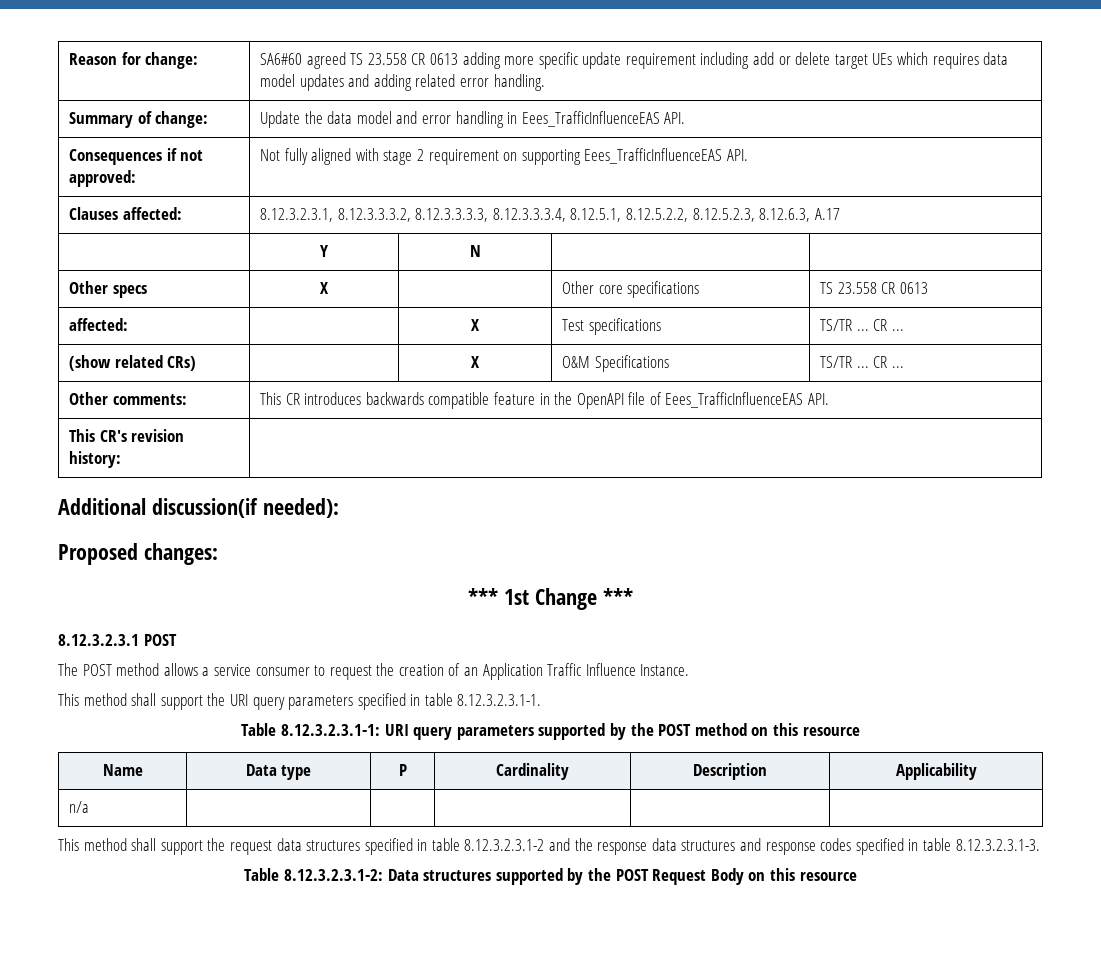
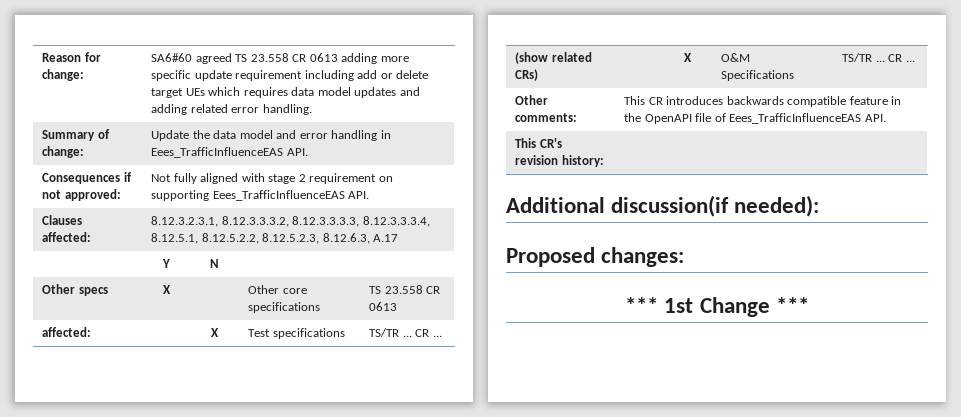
- 8.12.3.2.3.1 POST
- The POST method allows a service consumer to request the creation of an Application Traffic Influence Instance.
- This method shall support the URI query parameters specified in table 8.12.3.2.3.1-1.
- Table 8.12.3.2.3.1-1: URI query parameters supported by the POST method on this resource
- Name | Data type | P | Cardinality | Description | Applicability
- n/a | | | | |
- This method shall support the request data structures specified in table 8.12.3.2.3.1-2 and the response data structures and response codes specified in table 8.12.3.2.3.1-3.
- Table 8.12.3.2.3.1-2: Data structures supported by the POST Request Body on this resource

